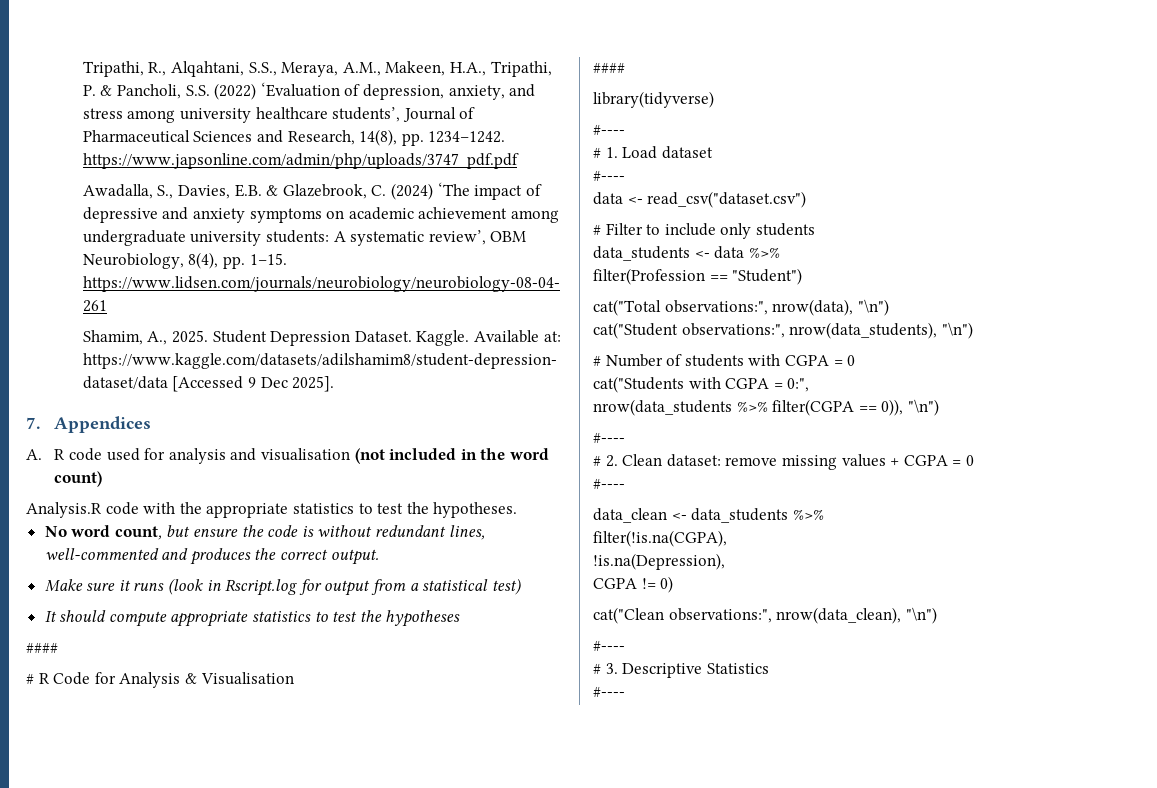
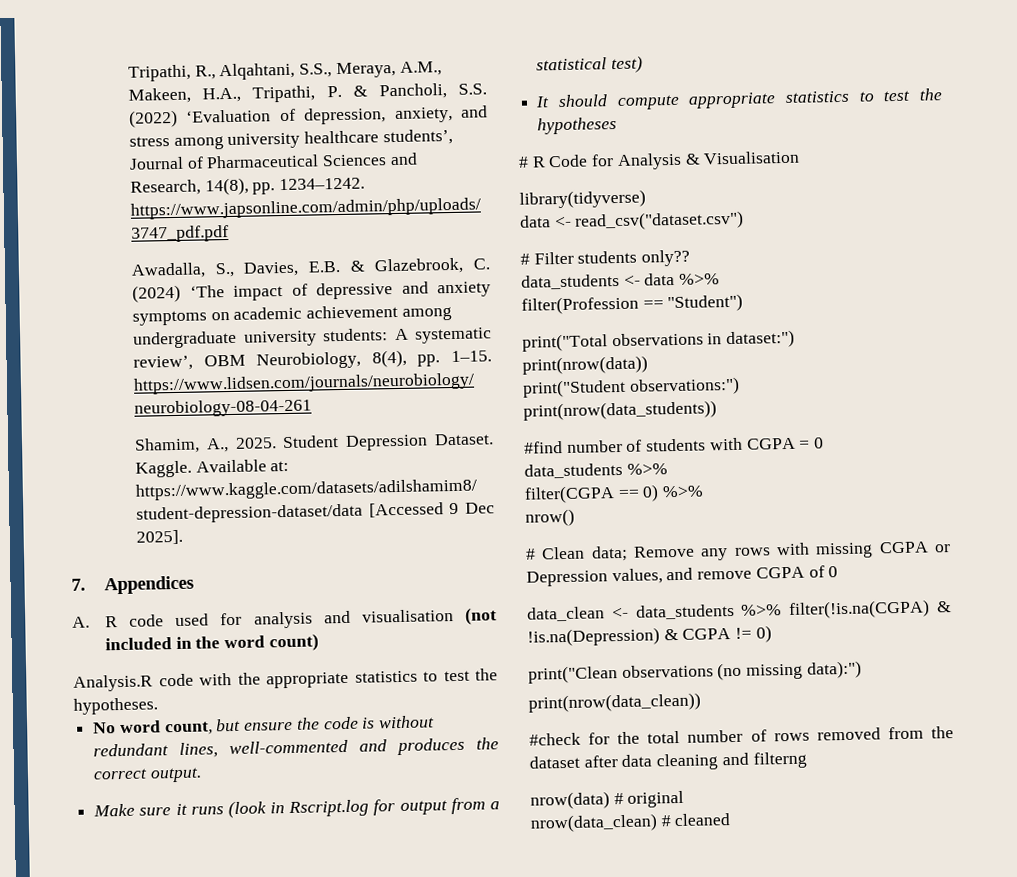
  It should compute appropriate statistics to test the hypotheses
- ####
  # R Code for Analysis & Visualisation
- ####
  library(tidyverse)
- #----
- # 1. Load dataset
- #----
- # Filter to include only students
+ # Filter students only??
- cat("Total observations:", nrow(data), "\n")
- cat("Student observations:", nrow(data_students), "\n")
- # Number of students with CGPA = 0
- cat("Students with CGPA = 0:",
- nrow(data_students %>% filter(CGPA == 0)), "\n")
- #----
- # 2. Clean dataset: remove missing values + CGPA = 0
- #----
+ print("Total observations in dataset:")
+ print(nrow(data))
+ print("Student observations:")
+ print(nrow(data_students))
+ #find number of students with CGPA = 0
+ data_students %>%
+ filter(CGPA == 0) %>%
+ nrow()
+ # Clean data; Remove any rows with missing CGPA or Depression values, and remove CGPA of 0
- data_clean <- data_students %>%
- filter(!is.na(CGPA),
- !is.na(Depression),
- CGPA != 0)
+ data_clean <- data_students %>% filter(!is.na(CGPA) & !is.na(Depression) & CGPA != 0)
- cat("Clean observations:", nrow(data_clean), "\n")
- #----
- # 3. Descriptive Statistics
- #----
+ print("Clean observations (no missing data):")
+ print(nrow(data_clean))
+ #check for the total number of rows removed from the dataset after data cleaning and filterng
+ nrow(data) # original
+ nrow(data_clean) # cleaned

